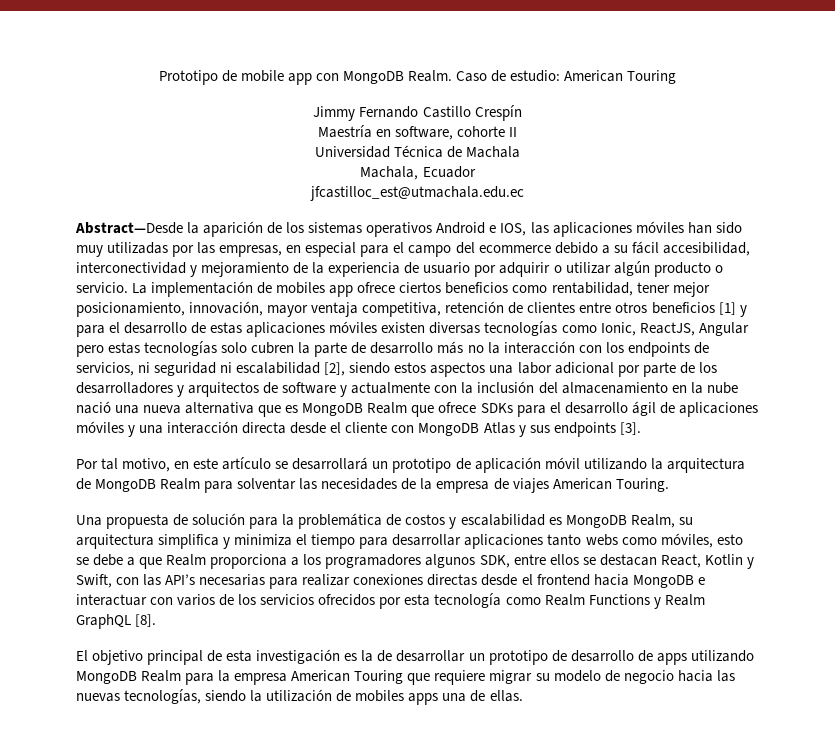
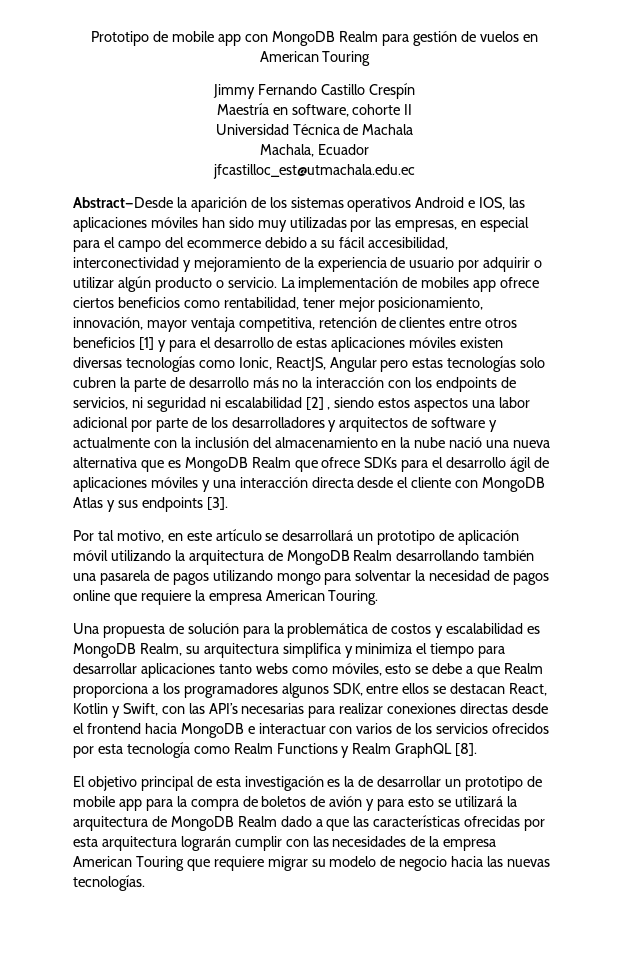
- Prototipo de mobile app con MongoDB Realm. Caso de estudio: American Touring
+ Prototipo de mobile app con MongoDB Realm para gestión de vuelos en American Touring
- La implementación de mobiles app ofrece ciertos beneficios como rentabilidad, tener mejor posicionamiento, innovación, mayor ventaja competitiva, retención de clientes entre otros beneficios [1] y para el desarrollo de estas aplicaciones móviles existen diversas tecnologías como Ionic, ReactJS, Angular pero estas tecnologías solo cubren la parte de desarrollo más no la interacción con los endpoints de servicios, ni seguridad ni escalabilidad [2], siendo estos aspectos una labor adicional por parte de los desarrolladores y arquitectos de software y actualmente con la inclusión del almacenamiento en la nube nació una nueva alternativa que es MongoDB Realm que ofrece SDKs para el desarrollo ágil de aplicaciones móviles y una interacción directa desde el cliente con MongoDB Atlas y sus endpoints [3].
+ La implementación de mobiles app ofrece ciertos beneficios como rentabilidad, tener mejor posicionamiento, innovación, mayor ventaja competitiva, retención de clientes entre otros beneficios [1] y para el desarrollo de estas aplicaciones móviles existen diversas tecnologías como Ionic, ReactJS, Angular pero estas tecnologías solo cubren la parte de desarrollo más no la interacción con los endpoints de servicios, ni seguridad ni escalabilidad [2] , siendo estos aspectos una labor adicional por parte de los desarrolladores y arquitectos de software y actualmente con la inclusión del almacenamiento en la nube nació una nueva alternativa que es MongoDB Realm que ofrece SDKs para el desarrollo ágil de aplicaciones móviles y una interacción directa desde el cliente con MongoDB Atlas y sus endpoints [3].
- Por tal motivo, en este artículo se desarrollará un prototipo de aplicación móvil utilizando la arquitectura de MongoDB Realm para solventar las necesidades de la empresa de viajes American Touring.
+ Por tal motivo, en este artículo se desarrollará un prototipo de aplicación móvil utilizando la arquitectura de MongoDB Realm desarrollando también una pasarela de pagos utilizando mongo para solventar la necesidad de pagos online que requiere la empresa American Touring.
- El objetivo principal de esta investigación es la de desarrollar un prototipo de desarrollo de apps utilizando MongoDB Realm para la empresa American Touring que requiere migrar su modelo de negocio hacia las nuevas tecnologías, siendo la utilización de mobiles apps una de ellas.
+ El objetivo principal de esta investigación es la de desarrollar un prototipo de mobile app para la compra de boletos de avión y para esto se utilizará la arquitectura de MongoDB Realm dado a que las características ofrecidas por esta arquitectura lograrán cumplir con las necesidades de la empresa American Touring que requiere migrar su modelo de negocio hacia las nuevas tecnologías.

